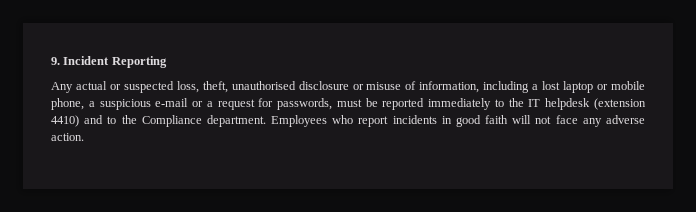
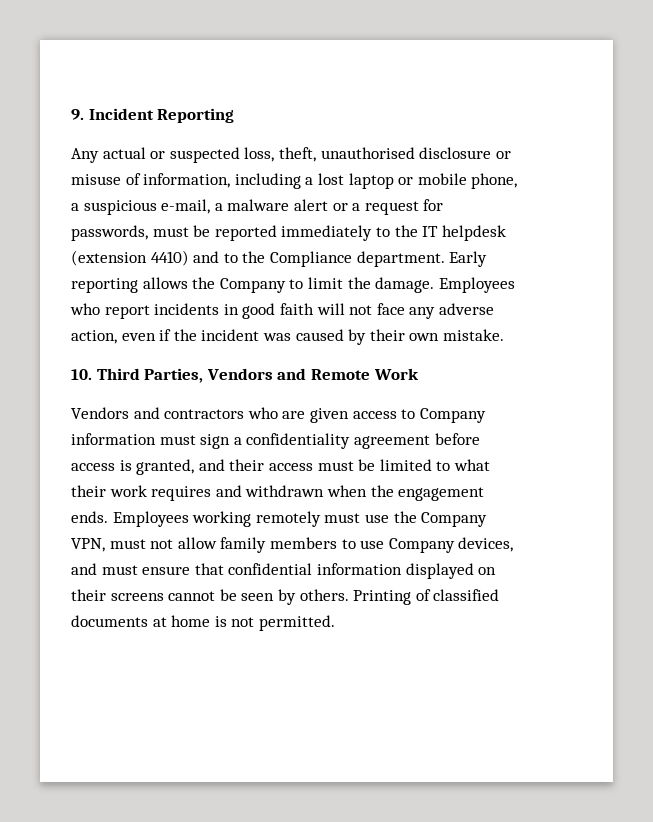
- Any actual or suspected loss, theft, unauthorised disclosure or misuse of information, including a lost laptop or mobile phone, a suspicious e-mail or a request for passwords, must be reported immediately to the IT helpdesk (extension 4410) and to the Compliance department.
+ Any actual or suspected loss, theft, unauthorised disclosure or misuse of information, including a lost laptop or mobile phone, a suspicious e-mail, a malware alert or a request for passwords, must be reported immediately to the IT helpdesk (extension 4410) and to the Compliance department.
+ Early reporting allows the Company to limit the damage.
- Employees who report incidents in good faith will not face any adverse action.
+ Employees who report incidents in good faith will not face any adverse action, even if the incident was caused by their own mistake.
+ 10. Third Parties, Vendors and Remote Work
+ Vendors and contractors who are given access to Company information must sign a confidentiality agreement before access is granted, and their access must be limited to what their work requires and withdrawn when the engagement ends. Employees working remotely must use the Company VPN, must not allow family members to use Company devices, and must ensure that confidential information displayed on their screens cannot be seen by others. Printing of classified documents at home is not permitted.

